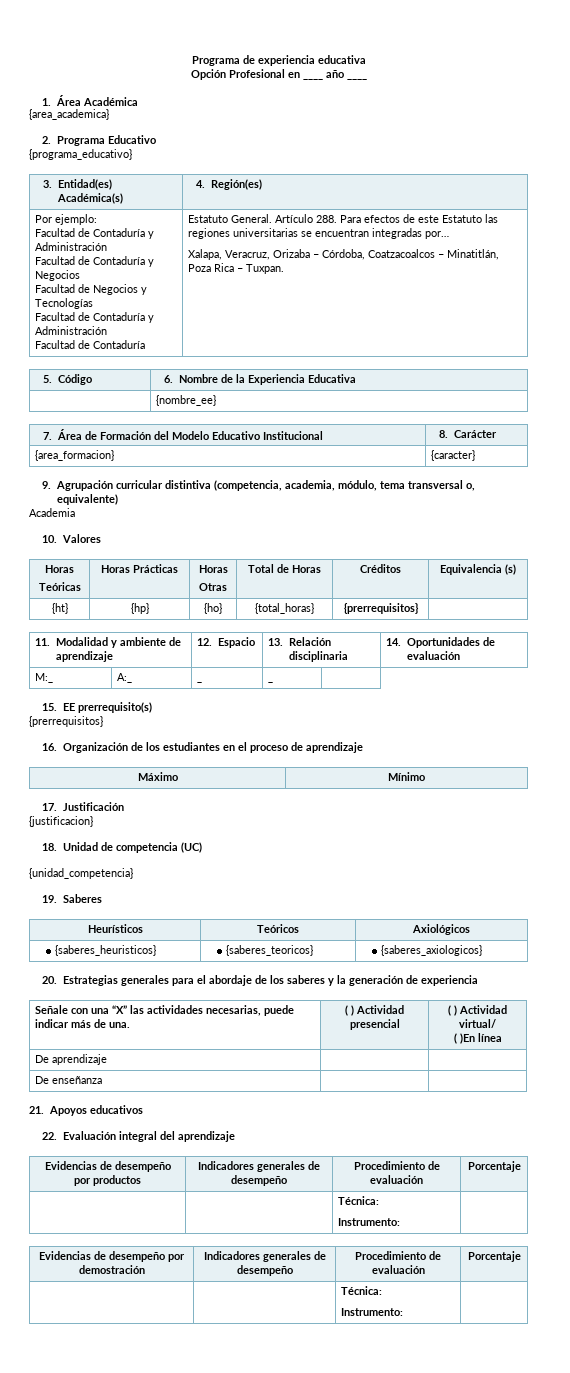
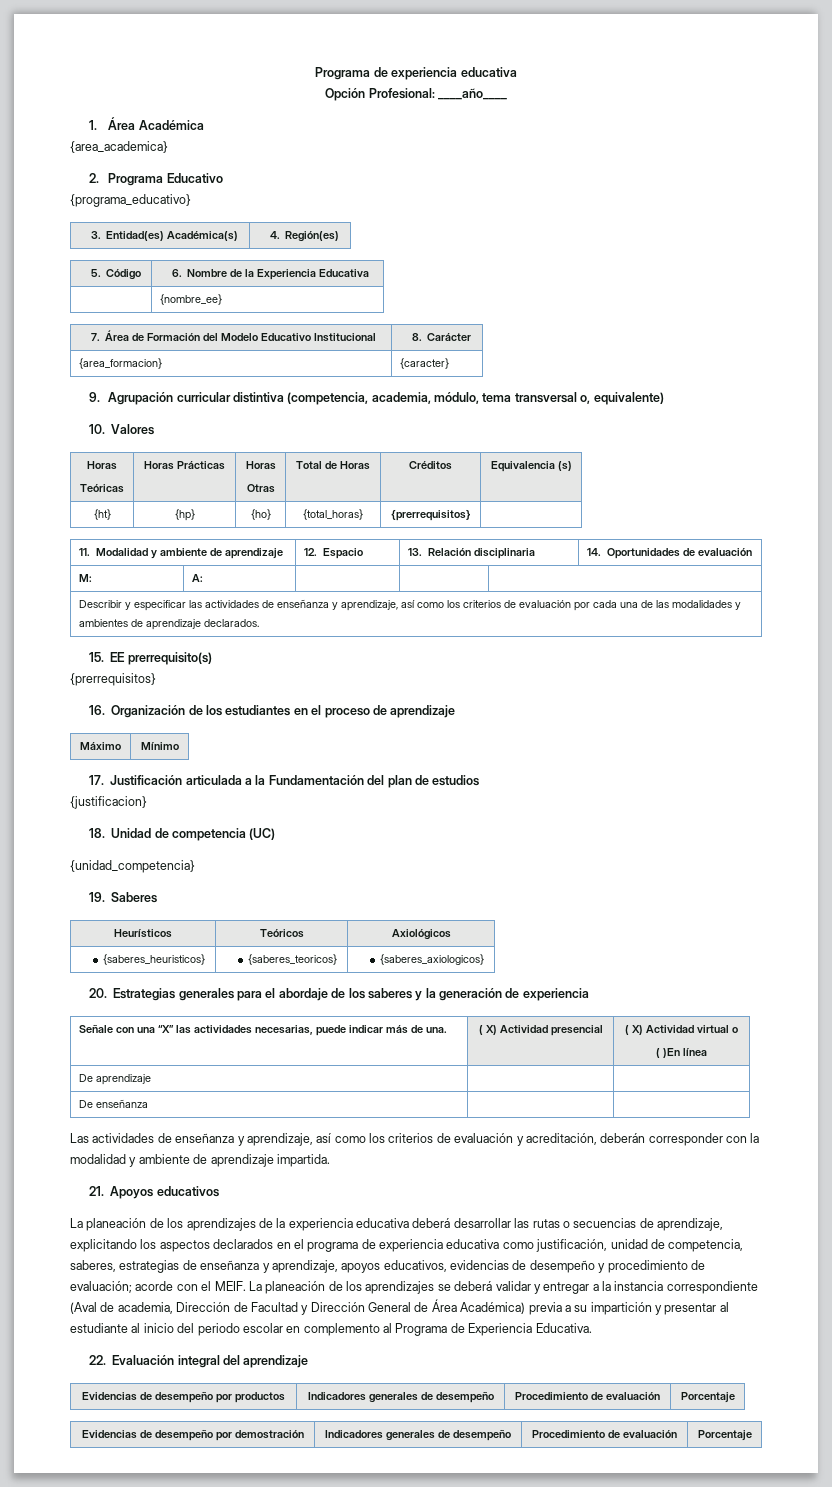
- Opción Profesional en ____ año ____
+ Opción Profesional: ____año____
- Por ejemplo:
- Facultad de Contaduría y Administración
- Facultad de Contaduría y Negocios
- Facultad de Negocios y Tecnologías
- Facultad de Contaduría y Administración
- Facultad de Contaduría | Estatuto General. Artículo 288. Para efectos de este Estatuto las regiones universitarias se encuentran integradas por…
- Xalapa, Veracruz, Orizaba – Córdoba, Coatzacoalcos – Minatitlán, Poza Rica – Tuxpan.
- Academia
- M:_ | A:_ | _ | _ |
+ M: | A: | | |
+ Describir y especificar las actividades de enseñanza y aprendizaje, así como los criterios de evaluación por cada una de las modalidades y ambientes de aprendizaje declarados.
- 17. Justificación
+ 17. Justificación articulada a la Fundamentación del plan de estudios
- Señale con una “X” las actividades necesarias, puede indicar más de una. | ( ) Actividad presencial | ( ) Actividad virtual/
+ Señale con una “X” las actividades necesarias, puede indicar más de una. | ( X) Actividad presencial | ( X) Actividad virtual o
+ Las actividades de enseñanza y aprendizaje, así como los criterios de evaluación y acreditación, deberán corresponder con la modalidad y ambiente de aprendizaje impartida.
  21. Apoyos educativos
+ La planeación de los aprendizajes de la experiencia educativa deberá desarrollar las rutas o secuencias de aprendizaje, explicitando los aspectos declarados en el programa de experiencia educativa como justificación, unidad de competencia, saberes, estrategias de enseñanza y aprendizaje, apoyos educativos, evidencias de desempeño y procedimiento de evaluación; acorde con el MEIF. La planeación de los aprendizajes se deberá validar y entregar a la instancia correspondiente (Aval de academia, Dirección de Facultad y Dirección General de Área Académica) previa a su impartición y presentar al estudiante al inicio del periodo escolar en complemento al Programa de Experiencia Educativa.
  Evidencias de desempeño por productos | Indicadores generales de desempeño | Procedimiento de evaluación | Porcentaje
- | | Técnica:
- Instrumento: |
  Evidencias de desempeño por demostración | Indicadores generales de desempeño | Procedimiento de evaluación | Porcentaje
- | | Técnica:
- Instrumento: |

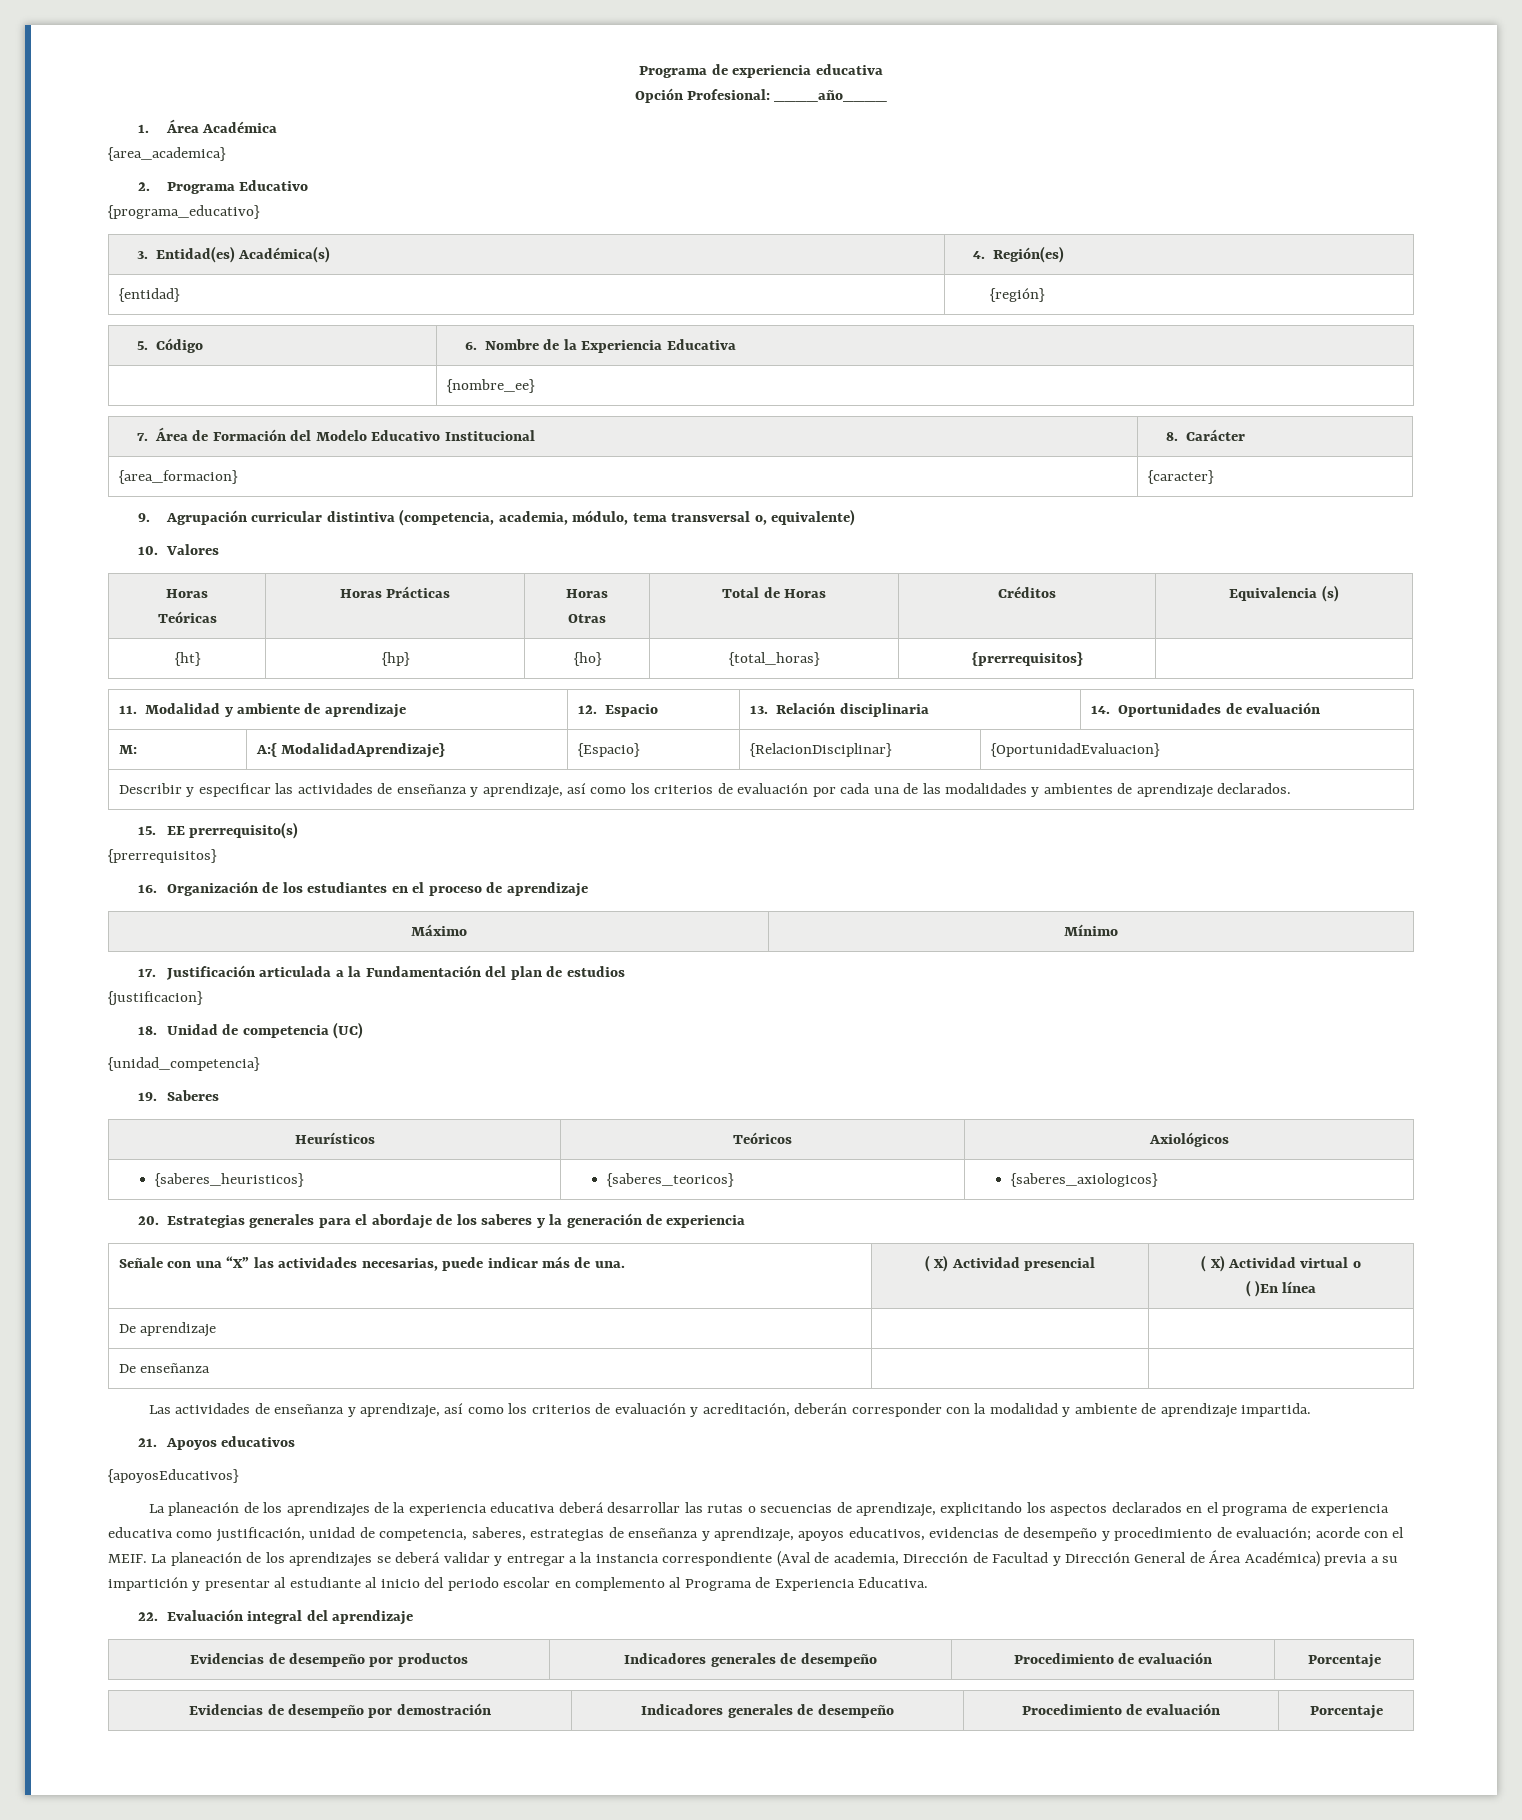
+ {entidad} | {región}
- M: | A: | | |
+ M: | A:{ ModalidadAprendizaje} | {Espacio} | {RelacionDisciplinar} | {OportunidadEvaluacion}
+ {apoyosEducativos}

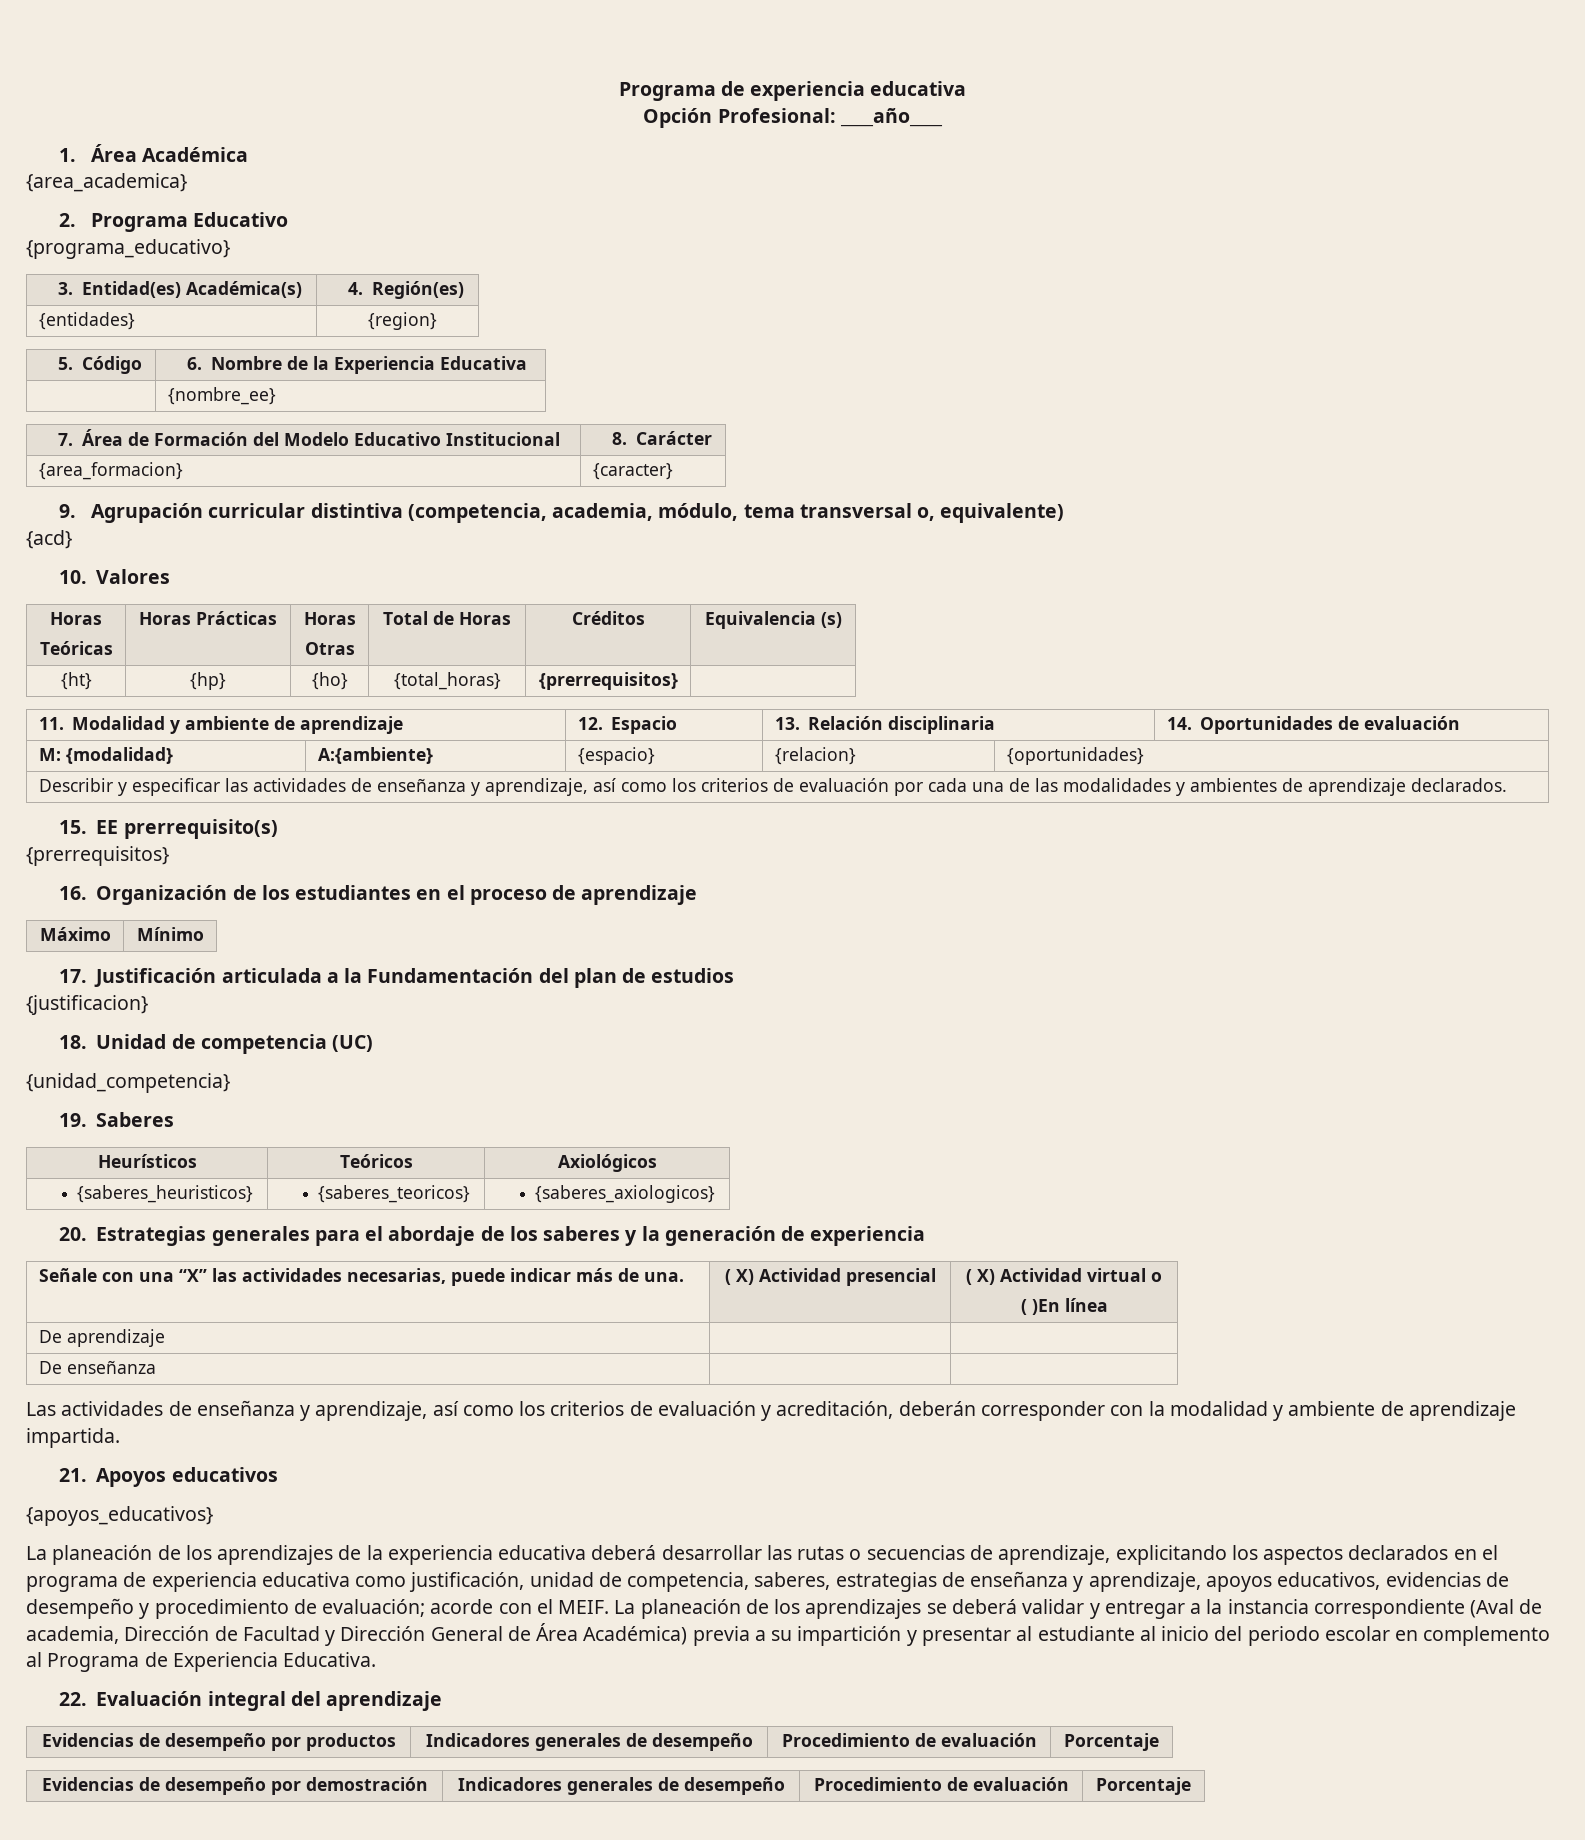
- {entidad} | {región}
+ {entidades} | {region}
+ {acd}
- M: | A:{ ModalidadAprendizaje} | {Espacio} | {RelacionDisciplinar} | {OportunidadEvaluacion}
+ M: {modalidad} | A:{ambiente} | {espacio} | {relacion} | {oportunidades}
- {apoyosEducativos}
+ {apoyos_educativos}

